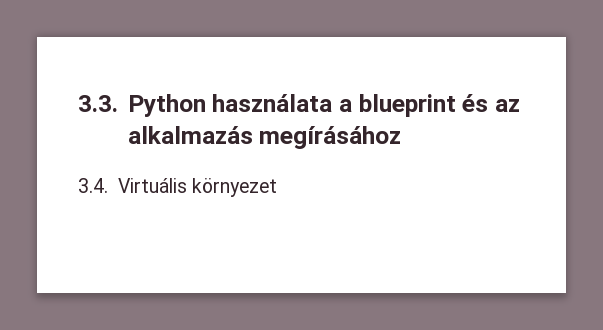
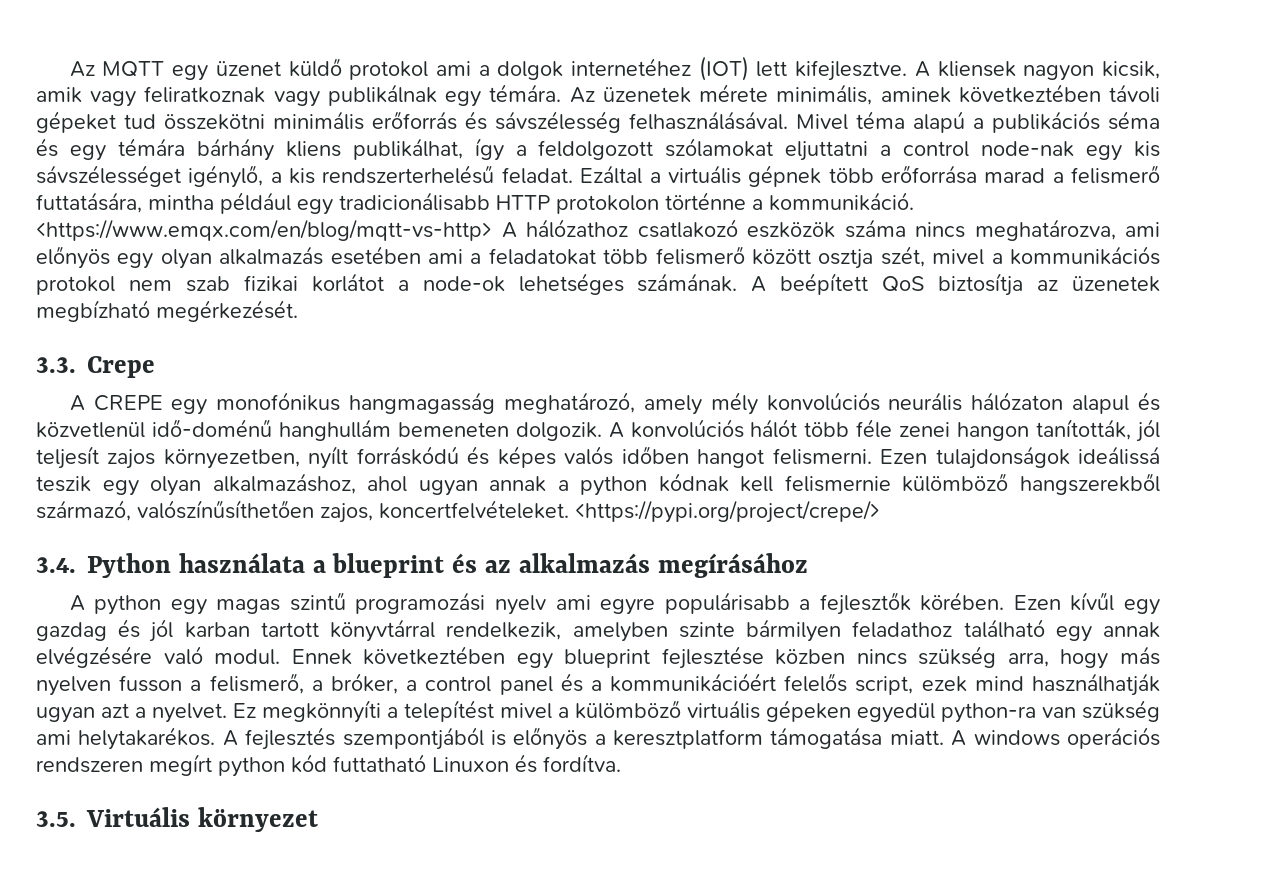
- 3.3. Python használata a blueprint és az alkalmazás megírásához
+ Az MQTT egy üzenet küldő protokol ami a dolgok internetéhez (IOT) lett kifejlesztve. A kliensek nagyon kicsik, amik vagy feliratkoznak vagy publikálnak egy témára. Az üzenetek mérete minimális, aminek következtében távoli gépeket tud összekötni minimális erőforrás és sávszélesség felhasználásával. Mivel téma alapú a publikációs séma és egy témára bárhány kliens publikálhat, így a feldolgozott szólamokat eljuttatni a control node-nak egy kis sávszélességet igénylő, a kis rendszerterhelésű feladat. Ezáltal a virtuális gépnek több erőforrása marad a felismerő futtatására, mintha például egy tradicionálisabb HTTP protokolon történne a kommunikáció. <https://www.emqx.com/en/blog/mqtt-vs-http> A hálózathoz csatlakozó eszközök száma nincs meghatározva, ami előnyös egy olyan alkalmazás esetében ami a feladatokat több felismerő között osztja szét, mivel a kommunikációs protokol nem szab fizikai korlátot a node-ok lehetséges számának. A beépített QoS biztosítja az üzenetek megbízható megérkezését.
+ 3.3. Crepe
+ A CREPE egy monofónikus hangmagasság meghatározó, amely mély konvolúciós neurális hálózaton alapul és közvetlenül idő-doménű hanghullám bemeneten dolgozik. A konvolúciós hálót több féle zenei hangon tanították, jól teljesít zajos környezetben, nyílt forráskódú és képes valós időben hangot felismerni. Ezen tulajdonságok ideálissá teszik egy olyan alkalmazáshoz, ahol ugyan annak a python kódnak kell felismernie külömböző hangszerekből származó, valószínűsíthetően zajos, koncertfelvételeket. <https://pypi.org/project/crepe/>
+ 3.4. Python használata a blueprint és az alkalmazás megírásához
- 3.4. Virtuális környezet
+ A python egy magas szintű programozási nyelv ami egyre populárisabb a fejlesztők körében. Ezen kívűl egy gazdag és jól karban tartott könyvtárral rendelkezik, amelyben szinte bármilyen feladathoz található egy annak elvégzésére való modul. Ennek következtében egy blueprint fejlesztése közben nincs szükség arra, hogy más nyelven fusson a felismerő, a bróker, a control panel és a kommunikációért felelős script, ezek mind használhatják ugyan azt a nyelvet. Ez megkönnyíti a telepítést mivel a külömböző virtuális gépeken egyedül python-ra van szükség ami helytakarékos. A fejlesztés szempontjából is előnyös a keresztplatform támogatása miatt. A windows operációs rendszeren megírt python kód futtatható Linuxon és fordítva.
+ 3.5. Virtuális környezet

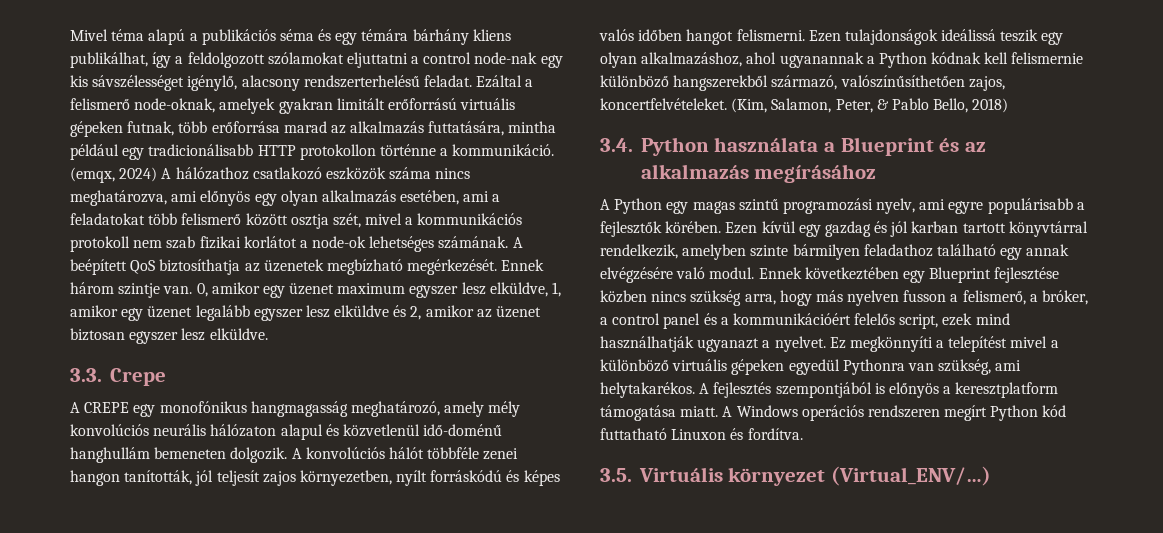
- Az MQTT egy üzenet küldő protokol ami a dolgok internetéhez (IOT) lett kifejlesztve. A kliensek nagyon kicsik, amik vagy feliratkoznak vagy publikálnak egy témára. Az üzenetek mérete minimális, aminek következtében távoli gépeket tud összekötni minimális erőforrás és sávszélesség felhasználásával. Mivel téma alapú a publikációs séma és egy témára bárhány kliens publikálhat, így a feldolgozott szólamokat eljuttatni a control node-nak egy kis sávszélességet igénylő, a kis rendszerterhelésű feladat.
+ Mivel téma alapú a publikációs séma és egy témára bárhány kliens publikálhat, így a feldolgozott szólamokat eljuttatni a control node-nak egy kis sávszélességet igénylő, alacsony rendszerterhelésű feladat.
- Ezáltal a virtuális gépnek több erőforrása marad a felismerő futtatására, mintha például egy tradicionálisabb HTTP protokolon történne a kommunikáció.
+ Ezáltal a felismerő node-oknak, amelyek gyakran limitált erőforrású virtuális gépeken futnak, több erőforrása marad az alkalmazás futtatására, mintha például egy tradicionálisabb HTTP protokollon történne a kommunikáció.
- <https://www.emqx.com/en/blog/mqtt-vs-http> A hálózathoz csatlakozó eszközök száma nincs meghatározva, ami előnyös egy olyan alkalmazás esetében ami a feladatokat több felismerő között osztja szét, mivel a kommunikációs protokol nem szab fizikai korlátot a node-ok lehetséges számának.
+ (emqx, 2024) A hálózathoz csatlakozó eszközök száma nincs meghatározva, ami előnyös egy olyan alkalmazás esetében, ami a feladatokat több felismerő között osztja szét, mivel a kommunikációs protokoll nem szab fizikai korlátot a node-ok lehetséges számának.
- A beépített QoS biztosítja az üzenetek megbízható megérkezését.
+ A beépített QoS biztosíthatja az üzenetek megbízható megérkezését. Ennek három szintje van. 0, amikor egy üzenet maximum egyszer lesz elküldve, 1, amikor egy üzenet legalább egyszer lesz elküldve és 2, amikor az üzenet biztosan egyszer lesz elküldve.
- A konvolúciós hálót több féle zenei hangon tanították, jól teljesít zajos környezetben, nyílt forráskódú és képes valós időben hangot felismerni.
+ A konvolúciós hálót többféle zenei hangon tanították, jól teljesít zajos környezetben, nyílt forráskódú és képes valós időben hangot felismerni.
- Ezen tulajdonságok ideálissá teszik egy olyan alkalmazáshoz, ahol ugyan annak a python kódnak kell felismernie külömböző hangszerekből származó, valószínűsíthetően zajos, koncertfelvételeket.
+ Ezen tulajdonságok ideálissá teszik egy olyan alkalmazáshoz, ahol ugyanannak a Python kódnak kell felismernie különböző hangszerekből származó, valószínűsíthetően zajos, koncertfelvételeket.
- <https://pypi.org/project/crepe/>
+ (Kim, Salamon, Peter, & Pablo Bello, 2018)
- 3.4. Python használata a blueprint és az alkalmazás megírásához
+ 3.4. Python használata a Blueprint és az alkalmazás megírásához
- A python egy magas szintű programozási nyelv ami egyre populárisabb a fejlesztők körében.
+ A Python egy magas szintű programozási nyelv, ami egyre populárisabb a fejlesztők körében.
- Ezen kívűl egy gazdag és jól karban tartott könyvtárral rendelkezik, amelyben szinte bármilyen feladathoz található egy annak elvégzésére való modul.
+ Ezen kívül egy gazdag és jól karban tartott könyvtárral rendelkezik, amelyben szinte bármilyen feladathoz található egy annak elvégzésére való modul.
- Ennek következtében egy blueprint fejlesztése közben nincs szükség arra, hogy más nyelven fusson a felismerő, a bróker, a control panel és a kommunikációért felelős script, ezek mind használhatják ugyan azt a nyelvet.
+ Ennek következtében egy Blueprint fejlesztése közben nincs szükség arra, hogy más nyelven fusson a felismerő, a bróker, a control panel és a kommunikációért felelős script, ezek mind használhatják ugyanazt a nyelvet.
- Ez megkönnyíti a telepítést mivel a külömböző virtuális gépeken egyedül python-ra van szükség ami helytakarékos.
+ Ez megkönnyíti a telepítést mivel a különböző virtuális gépeken egyedül Pythonra van szükség, ami helytakarékos.
- A windows operációs rendszeren megírt python kód futtatható Linuxon és fordítva.
+ A Windows operációs rendszeren megírt Python kód futtatható Linuxon és fordítva.
- 3.5. Virtuális környezet
+ 3.5. Virtuális környezet (Virtual_ENV/…)

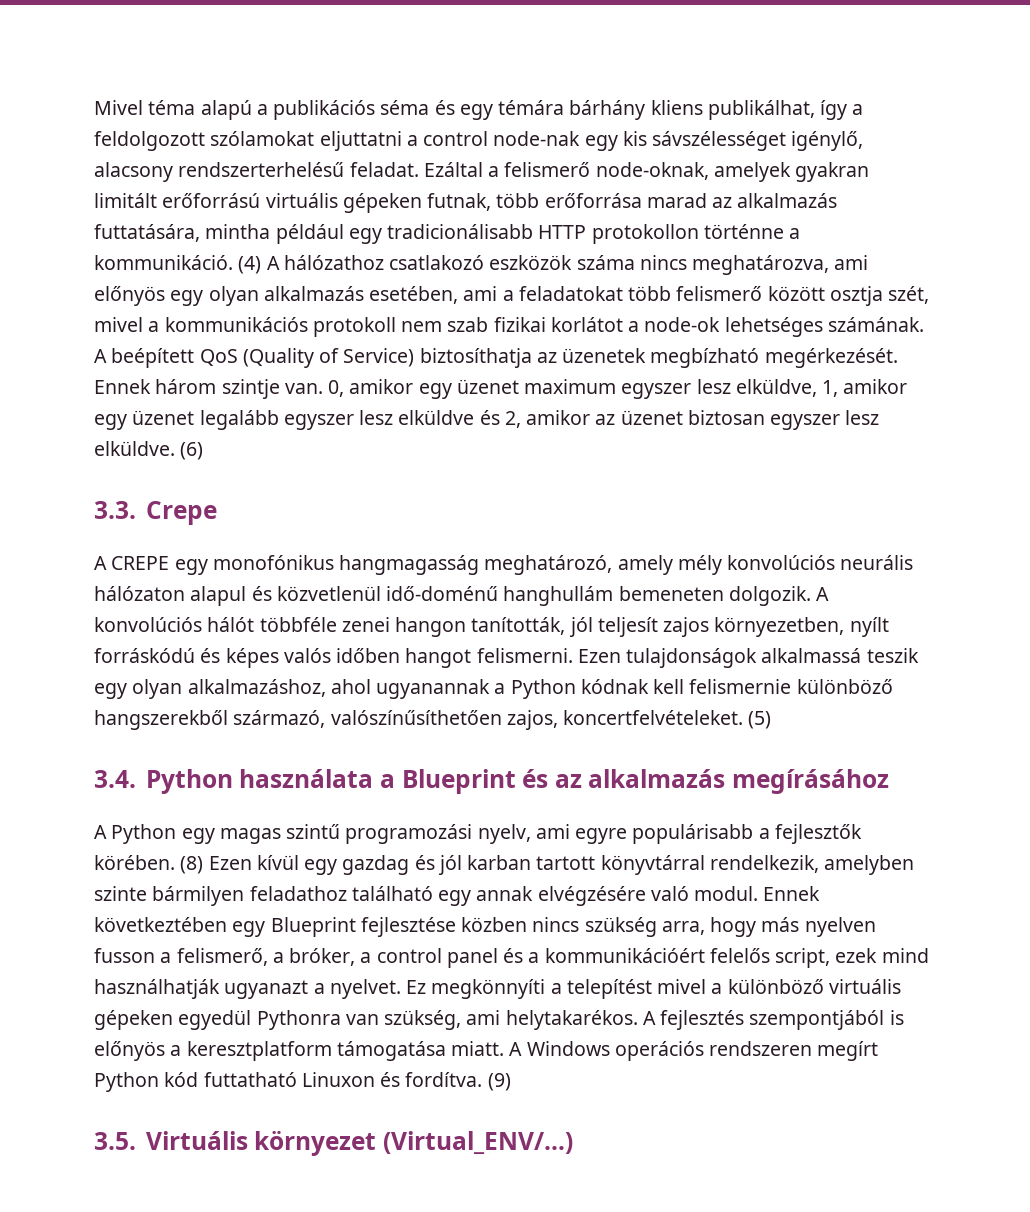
- (emqx, 2024) A hálózathoz csatlakozó eszközök száma nincs meghatározva, ami előnyös egy olyan alkalmazás esetében, ami a feladatokat több felismerő között osztja szét, mivel a kommunikációs protokoll nem szab fizikai korlátot a node-ok lehetséges számának.
+ (4) A hálózathoz csatlakozó eszközök száma nincs meghatározva, ami előnyös egy olyan alkalmazás esetében, ami a feladatokat több felismerő között osztja szét, mivel a kommunikációs protokoll nem szab fizikai korlátot a node-ok lehetséges számának.
- A beépített QoS biztosíthatja az üzenetek megbízható megérkezését.
+ A beépített QoS (Quality of Service) biztosíthatja az üzenetek megbízható megérkezését.
+ (6)
- Ezen tulajdonságok ideálissá teszik egy olyan alkalmazáshoz, ahol ugyanannak a Python kódnak kell felismernie különböző hangszerekből származó, valószínűsíthetően zajos, koncertfelvételeket.
+ Ezen tulajdonságok alkalmassá teszik egy olyan alkalmazáshoz, ahol ugyanannak a Python kódnak kell felismernie különböző hangszerekből származó, valószínűsíthetően zajos, koncertfelvételeket.
- (Kim, Salamon, Peter, & Pablo Bello, 2018)
+ (5)
- Ezen kívül egy gazdag és jól karban tartott könyvtárral rendelkezik, amelyben szinte bármilyen feladathoz található egy annak elvégzésére való modul.
+ (8) Ezen kívül egy gazdag és jól karban tartott könyvtárral rendelkezik, amelyben szinte bármilyen feladathoz található egy annak elvégzésére való modul.
+ (9)

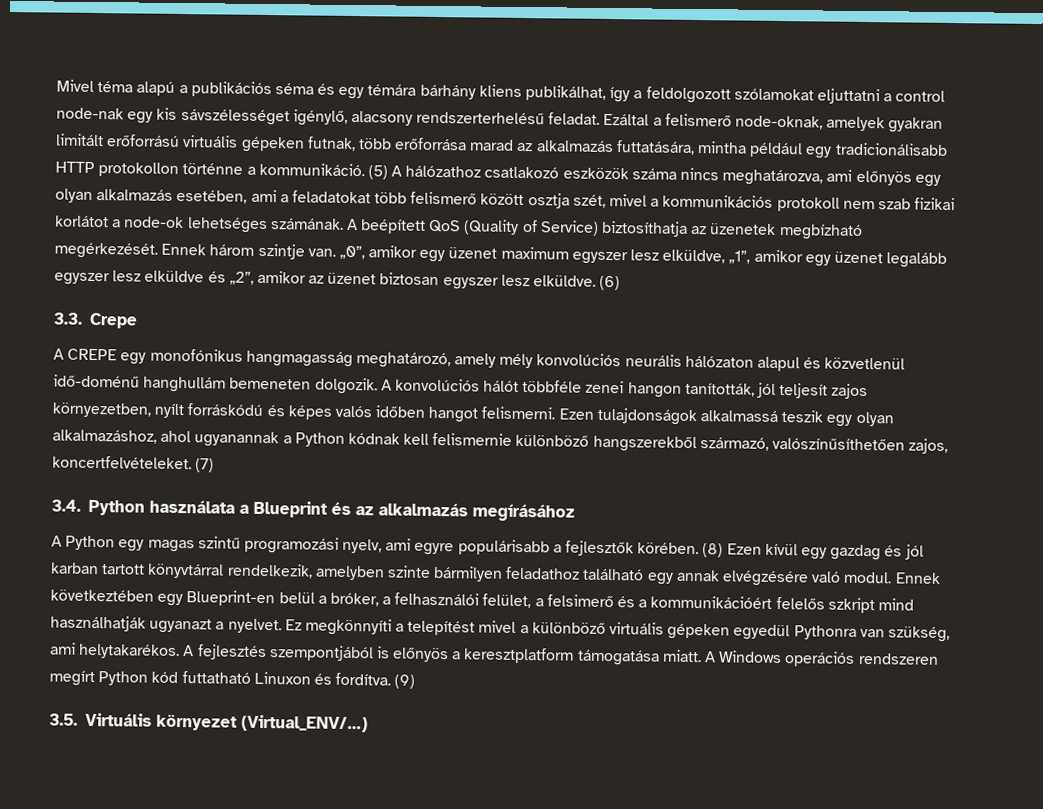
- (4) A hálózathoz csatlakozó eszközök száma nincs meghatározva, ami előnyös egy olyan alkalmazás esetében, ami a feladatokat több felismerő között osztja szét, mivel a kommunikációs protokoll nem szab fizikai korlátot a node-ok lehetséges számának.
+ (5) A hálózathoz csatlakozó eszközök száma nincs meghatározva, ami előnyös egy olyan alkalmazás esetében, ami a feladatokat több felismerő között osztja szét, mivel a kommunikációs protokoll nem szab fizikai korlátot a node-ok lehetséges számának.
- 0, amikor egy üzenet maximum egyszer lesz elküldve, 1, amikor egy üzenet legalább egyszer lesz elküldve és 2, amikor az üzenet biztosan egyszer lesz elküldve.
+ „0”, amikor egy üzenet maximum egyszer lesz elküldve, „1”, amikor egy üzenet legalább egyszer lesz elküldve és „2”, amikor az üzenet biztosan egyszer lesz elküldve.
- (5)
+ (7)
- Ennek következtében egy Blueprint fejlesztése közben nincs szükség arra, hogy más nyelven fusson a felismerő, a bróker, a control panel és a kommunikációért felelős script, ezek mind használhatják ugyanazt a nyelvet.
+ Ennek következtében egy Blueprint-en belül a bróker, a felhasználói felület, a felsimerő és a kommunikációért felelős szkript mind használhatják ugyanazt a nyelvet.

